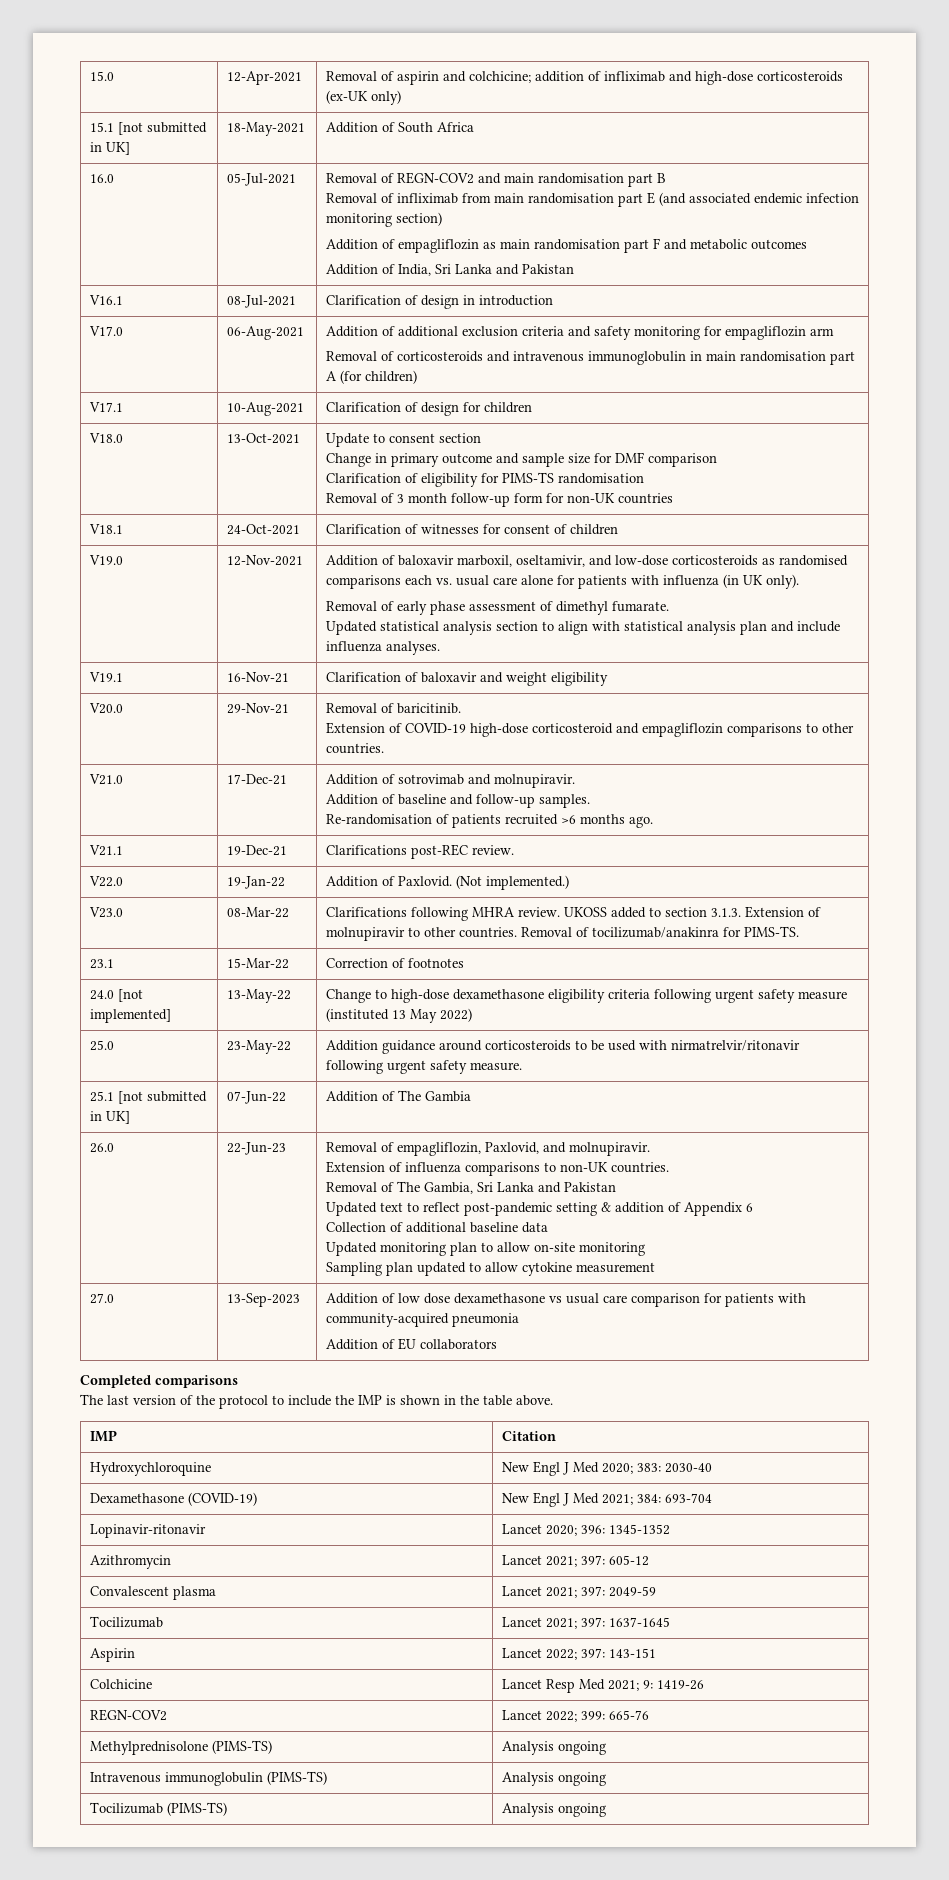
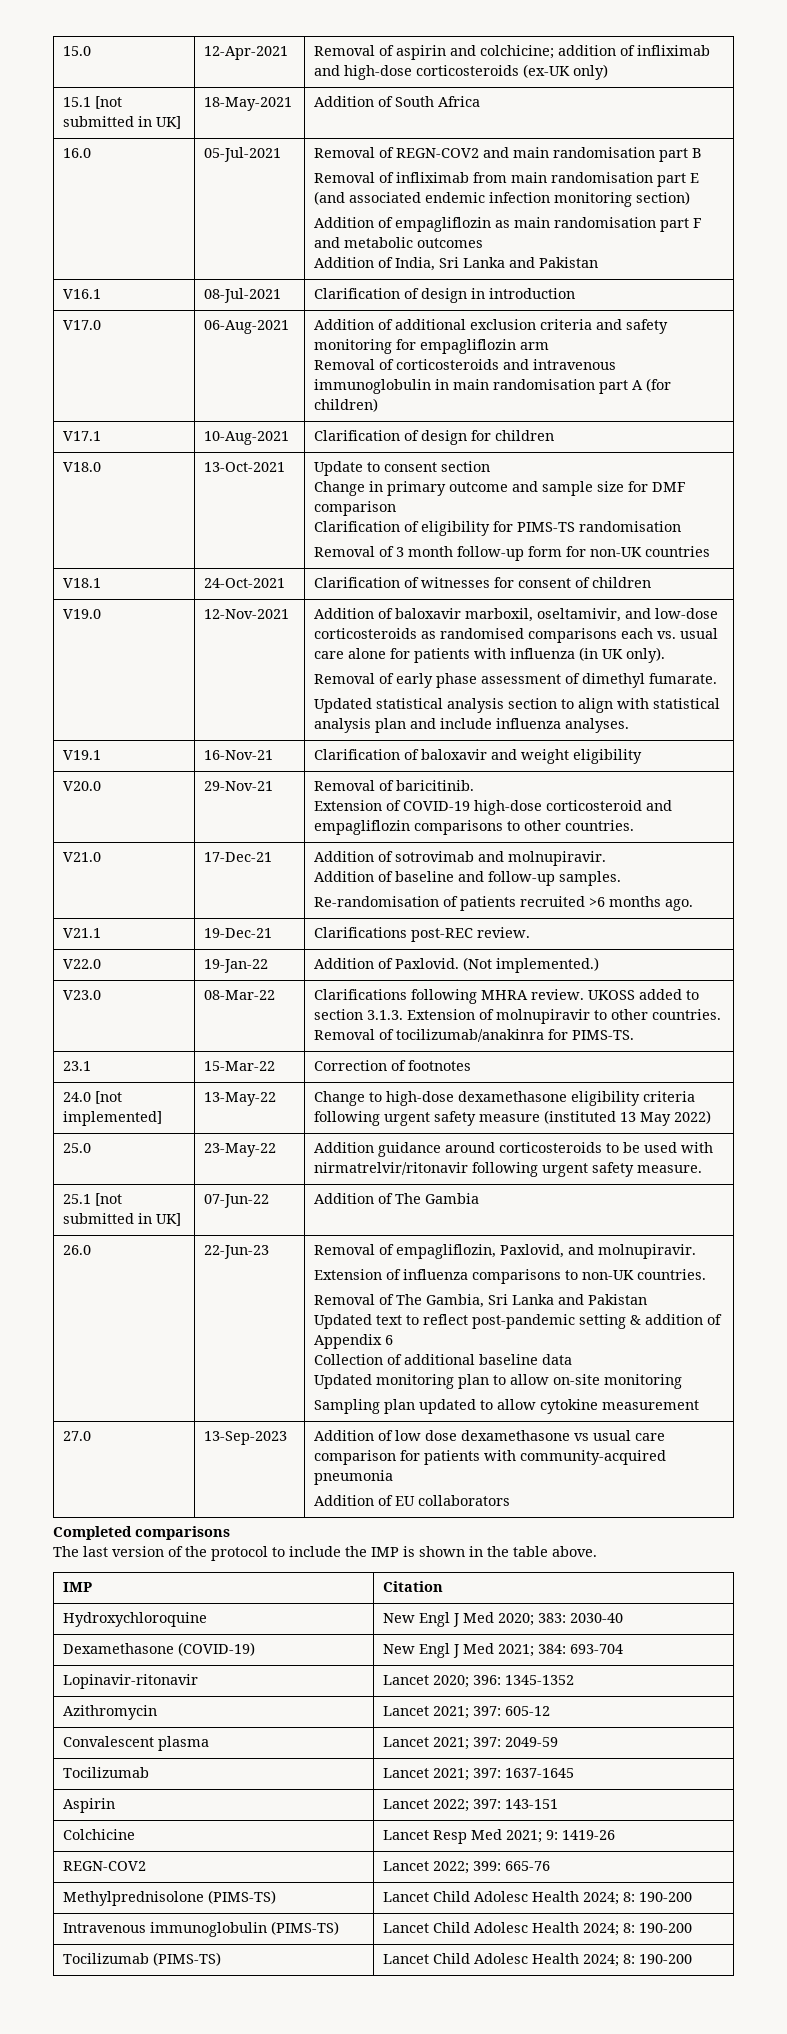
- Methylprednisolone (PIMS-TS) | Analysis ongoing
- Intravenous immunoglobulin (PIMS-TS) | Analysis ongoing
- Tocilizumab (PIMS-TS) | Analysis ongoing
+ Methylprednisolone (PIMS-TS) | Lancet Child Adolesc Health 2024; 8: 190-200
+ Intravenous immunoglobulin (PIMS-TS) | Lancet Child Adolesc Health 2024; 8: 190-200
+ Tocilizumab (PIMS-TS) | Lancet Child Adolesc Health 2024; 8: 190-200

